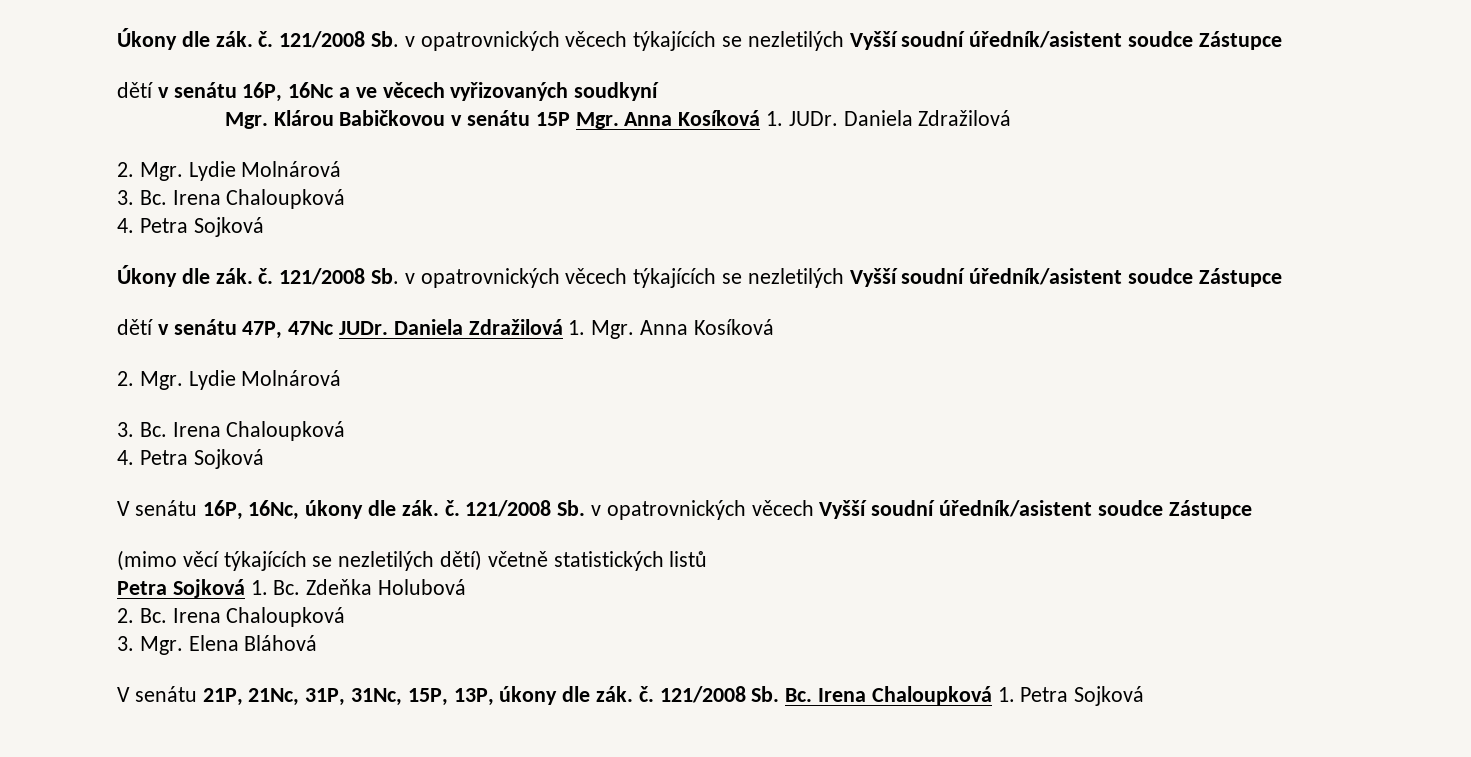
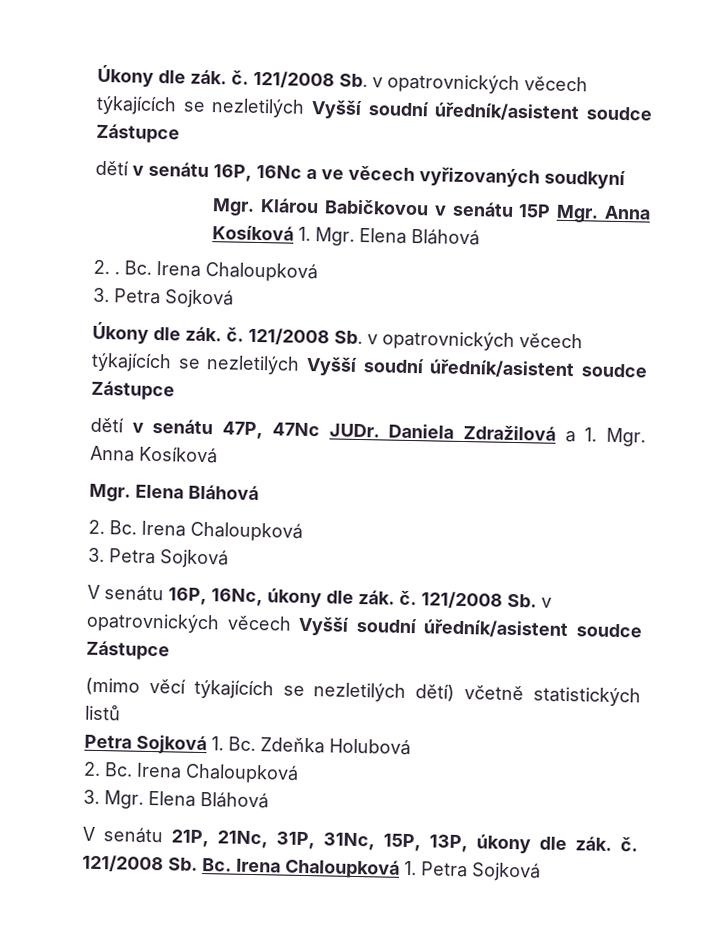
- Mgr. Klárou Babičkovou v senátu 15P Mgr. Anna Kosíková 1. JUDr. Daniela Zdražilová
- 2. Mgr. Lydie Molnárová
- 3. Bc. Irena Chaloupková
- 4. Petra Sojková
+ Mgr. Klárou Babičkovou v senátu 15P Mgr. Anna Kosíková 1. Mgr. Elena Bláhová
+ 2. . Bc. Irena Chaloupková
+ 3. Petra Sojková
- Daniela Zdražilová 1. Mgr. Anna Kosíková
- 2. Mgr. Lydie Molnárová
- 3. Bc. Irena Chaloupková
- 4. Petra Sojková
+ Daniela Zdražilová a 1. Mgr. Anna Kosíková
+ Mgr. Elena Bláhová
+ 2. Bc. Irena Chaloupková
+ 3. Petra Sojková

